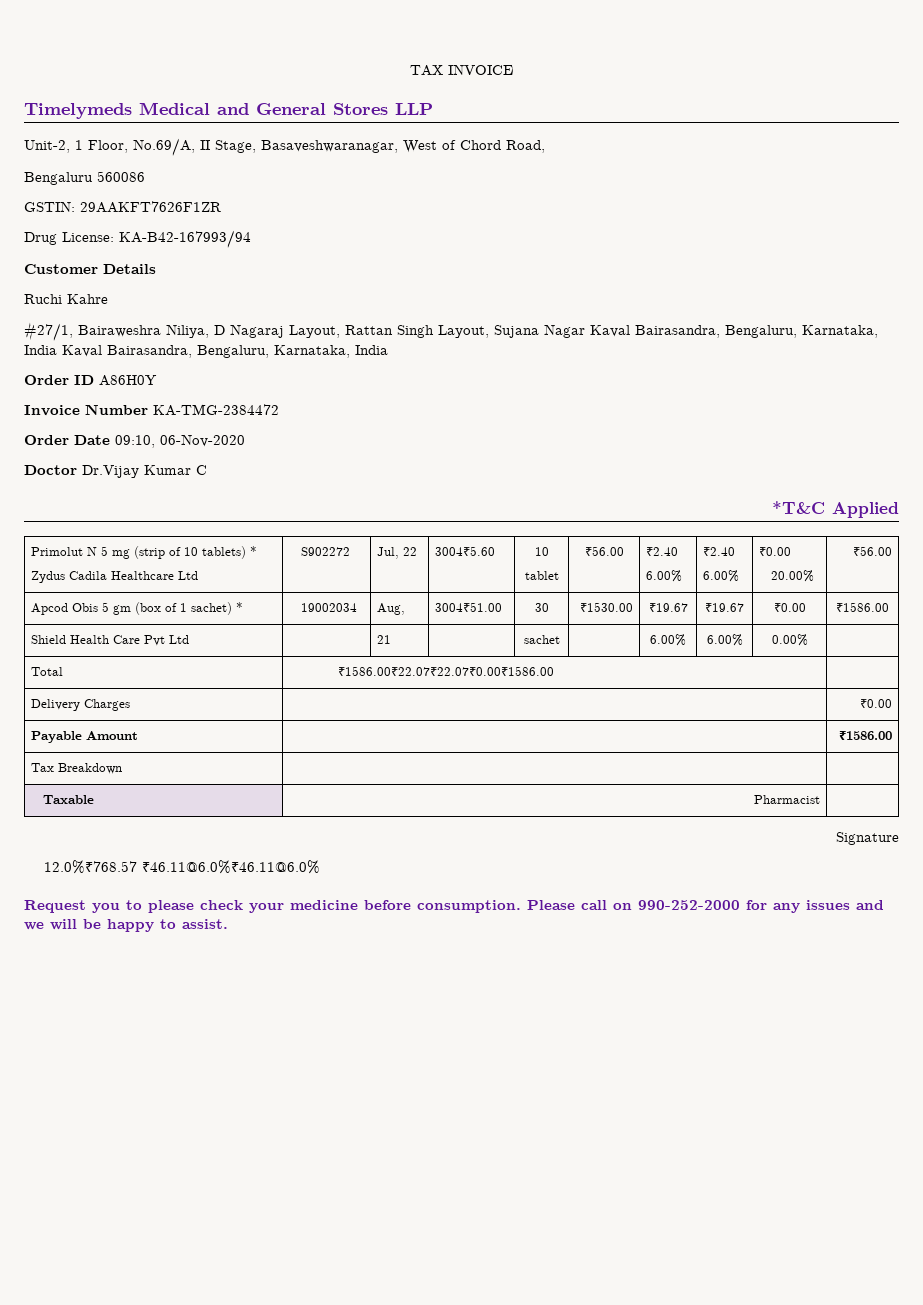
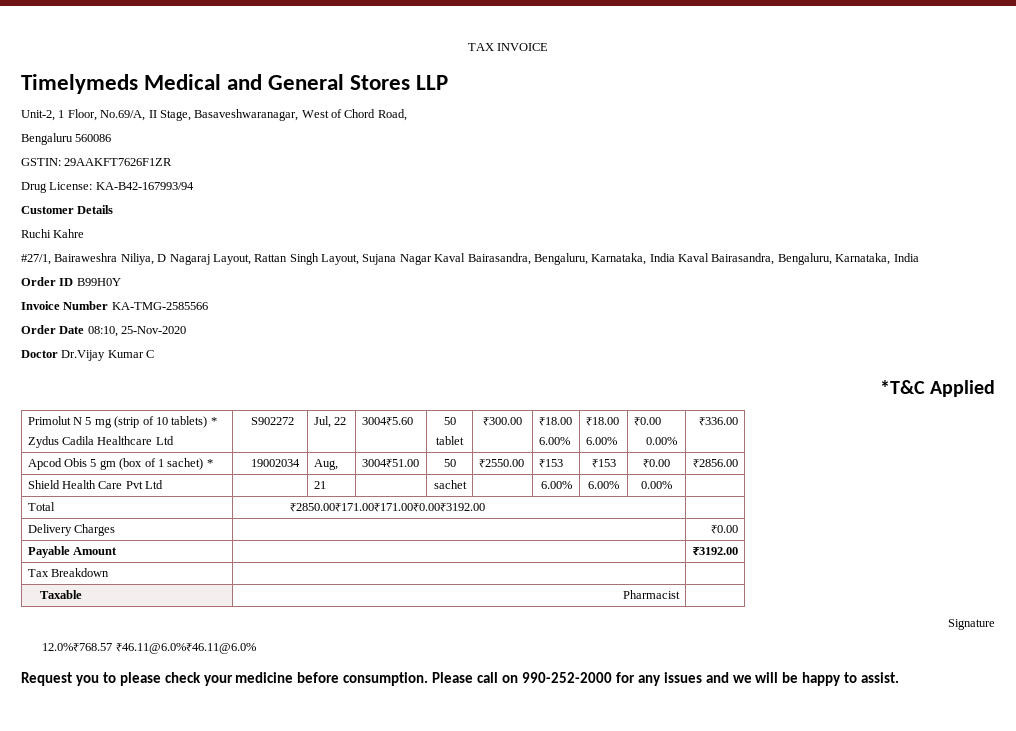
- Order ID A86H0Y
+ Order ID B99H0Y
- Invoice Number KA-TMG-2384472
+ Invoice Number KA-TMG-2585566
- Order Date 09:10, 06-Nov-2020
+ Order Date 08:10, 25-Nov-2020
  Primolut N 5 mg (strip of 10 tablets) *
- Zydus Cadila Healthcare Ltd | S902272 | Jul, 22 | 3004₹5.60 | 10
- tablet | ₹56.00 | ₹2.40
- 6.00% | ₹2.40
+ Zydus Cadila Healthcare Ltd | S902272 | Jul, 22 | 3004₹5.60 | 50
+ tablet | ₹300.00 | ₹18.00
+ 6.00% | ₹18.00
  6.00% | ₹0.00
- 20.00% | ₹56.00
+ 0.00% | ₹336.00
- Apcod Obis 5 gm (box of 1 sachet) * | 19002034 | Aug, | 3004₹51.00 | 30 | ₹1530.00 | ₹19.67 | ₹19.67 | ₹0.00 | ₹1586.00
+ Apcod Obis 5 gm (box of 1 sachet) * | 19002034 | Aug, | 3004₹51.00 | 50 | ₹2550.00 | ₹153 | ₹153 | ₹0.00 | ₹2856.00
- Total | ₹1586.00₹22.07₹22.07₹0.00₹1586.00 |
+ Total | ₹2850.00₹171.00₹171.00₹0.00₹3192.00 |
- Payable Amount | | ₹1586.00
+ Payable Amount | | ₹3192.00

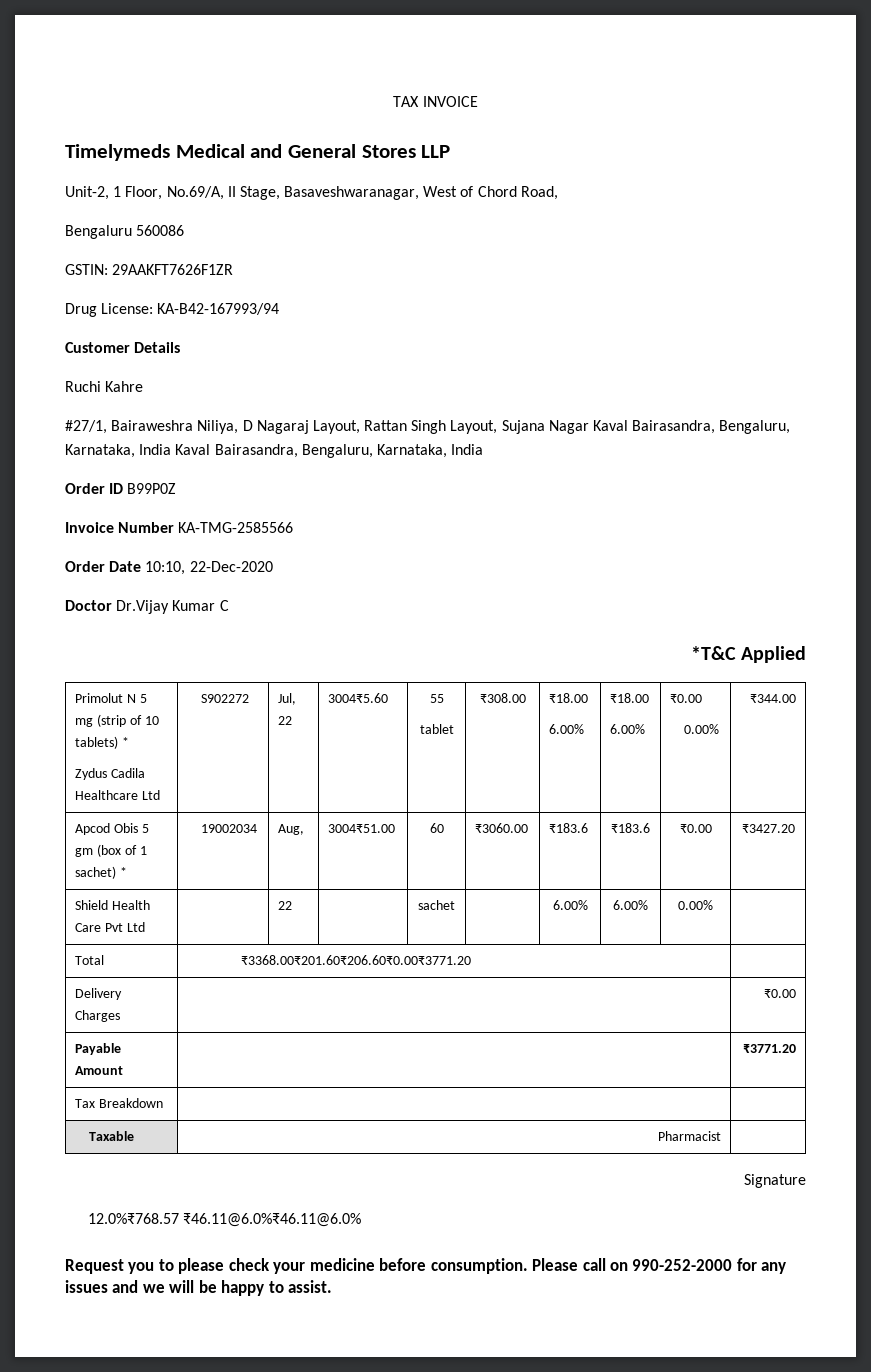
- Order ID B99H0Y
+ Order ID B99P0Z
- Order Date 08:10, 25-Nov-2020
+ Order Date 10:10, 22-Dec-2020
  Primolut N 5 mg (strip of 10 tablets) *
- Zydus Cadila Healthcare Ltd | S902272 | Jul, 22 | 3004₹5.60 | 50
- tablet | ₹300.00 | ₹18.00
+ Zydus Cadila Healthcare Ltd | S902272 | Jul, 22 | 3004₹5.60 | 55
+ tablet | ₹308.00 | ₹18.00
  6.00% | ₹18.00
  6.00% | ₹0.00
- 0.00% | ₹336.00
+ 0.00% | ₹344.00
- Apcod Obis 5 gm (box of 1 sachet) * | 19002034 | Aug, | 3004₹51.00 | 50 | ₹2550.00 | ₹153 | ₹153 | ₹0.00 | ₹2856.00
+ Apcod Obis 5 gm (box of 1 sachet) * | 19002034 | Aug, | 3004₹51.00 | 60 | ₹3060.00 | ₹183.6 | ₹183.6 | ₹0.00 | ₹3427.20
- Shield Health Care Pvt Ltd | | 21 | | sachet | | 6.00% | 6.00% | 0.00% |
+ Shield Health Care Pvt Ltd | | 22 | | sachet | | 6.00% | 6.00% | 0.00% |
- Total | ₹2850.00₹171.00₹171.00₹0.00₹3192.00 |
+ Total | ₹3368.00₹201.60₹206.60₹0.00₹3771.20 |
- Payable Amount | | ₹3192.00
+ Payable Amount | | ₹3771.20

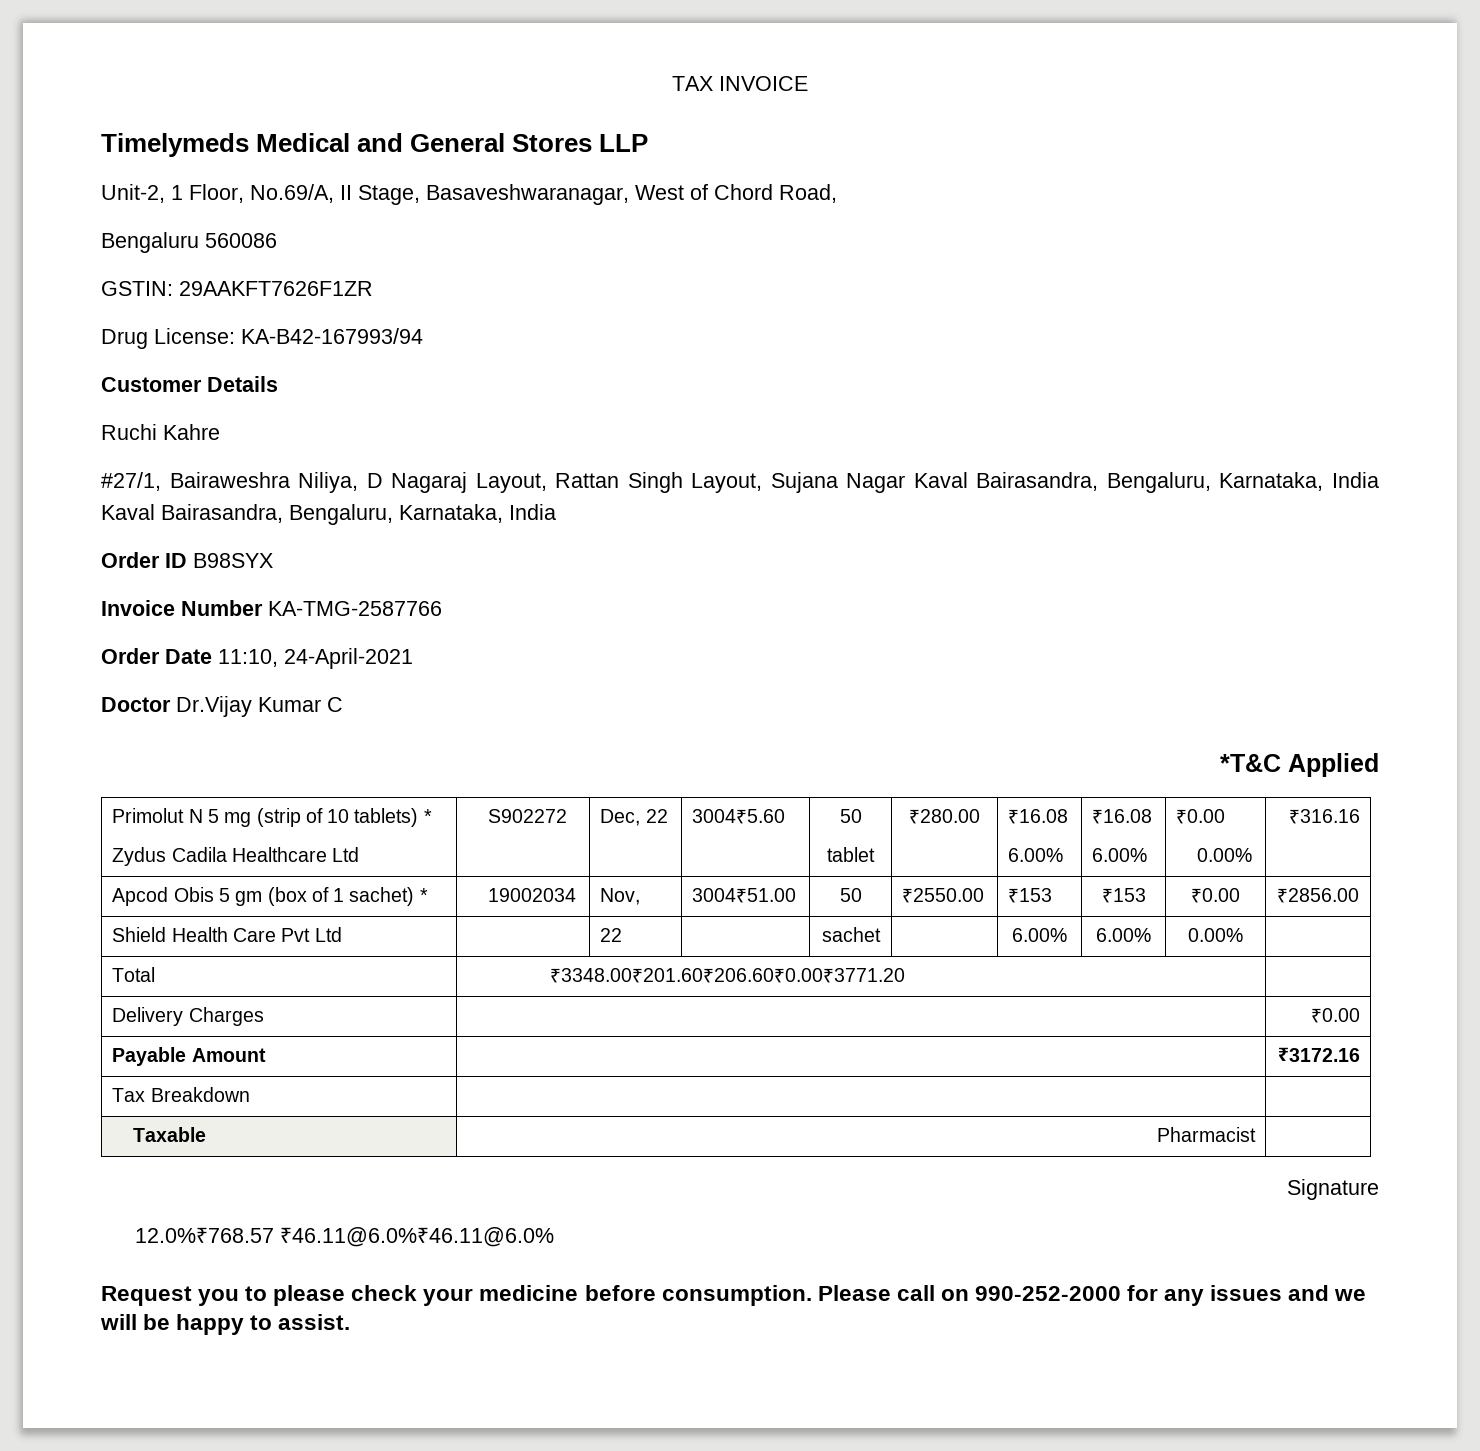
- Order ID B99P0Z
+ Order ID B98SYX
- Invoice Number KA-TMG-2585566
+ Invoice Number KA-TMG-2587766
- Order Date 10:10, 22-Dec-2020
+ Order Date 11:10, 24-April-2021
  Primolut N 5 mg (strip of 10 tablets) *
- Zydus Cadila Healthcare Ltd | S902272 | Jul, 22 | 3004₹5.60 | 55
- tablet | ₹308.00 | ₹18.00
- 6.00% | ₹18.00
+ Zydus Cadila Healthcare Ltd | S902272 | Dec, 22 | 3004₹5.60 | 50
+ tablet | ₹280.00 | ₹16.08
+ 6.00% | ₹16.08
  6.00% | ₹0.00
- 0.00% | ₹344.00
+ 0.00% | ₹316.16
- Apcod Obis 5 gm (box of 1 sachet) * | 19002034 | Aug, | 3004₹51.00 | 60 | ₹3060.00 | ₹183.6 | ₹183.6 | ₹0.00 | ₹3427.20
+ Apcod Obis 5 gm (box of 1 sachet) * | 19002034 | Nov, | 3004₹51.00 | 50 | ₹2550.00 | ₹153 | ₹153 | ₹0.00 | ₹2856.00
- Total | ₹3368.00₹201.60₹206.60₹0.00₹3771.20 |
+ Total | ₹3348.00₹201.60₹206.60₹0.00₹3771.20 |
- Payable Amount | | ₹3771.20
+ Payable Amount | | ₹3172.16

